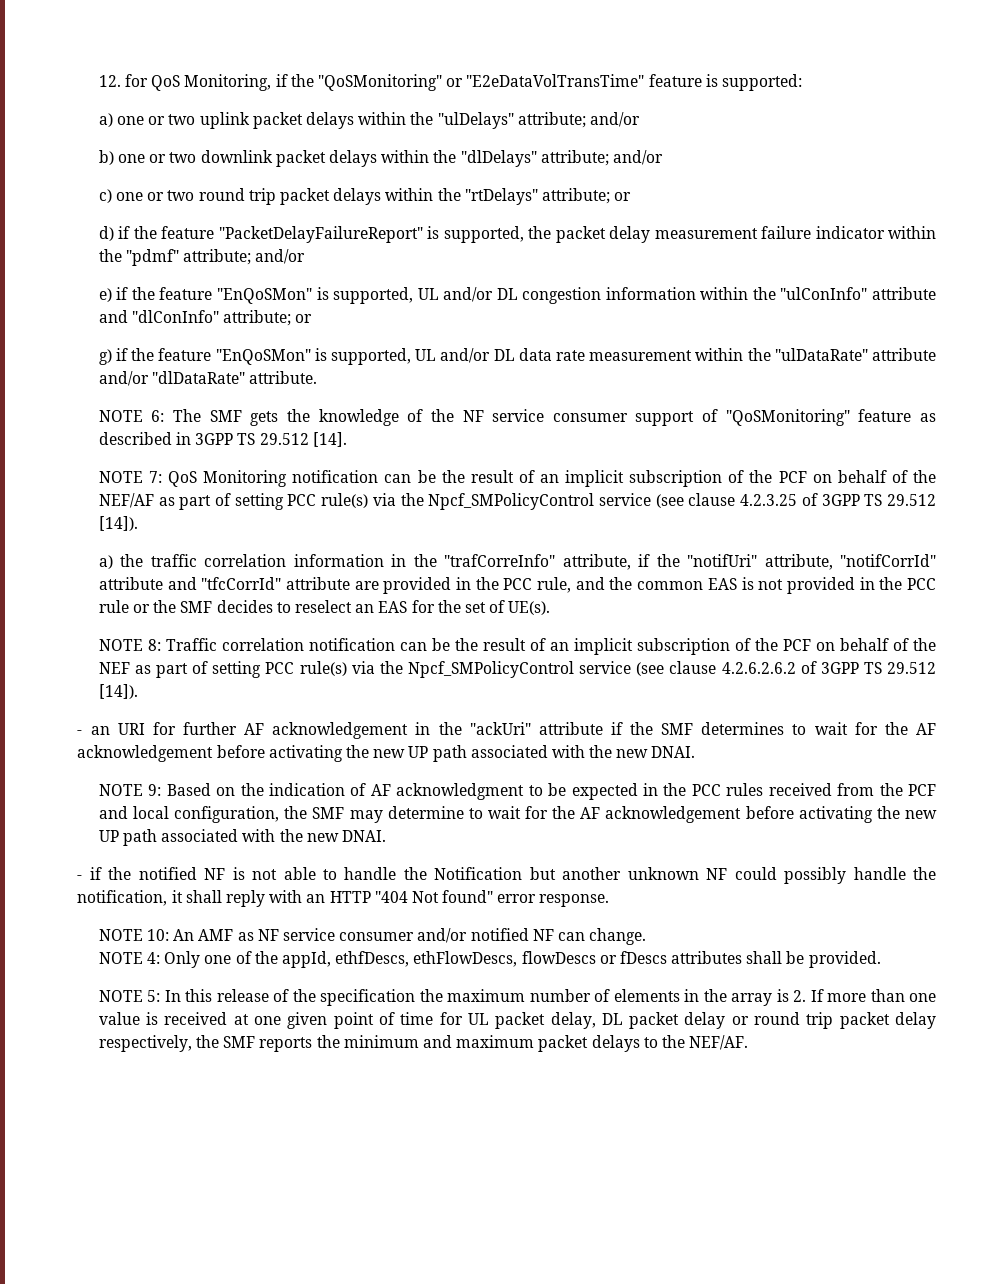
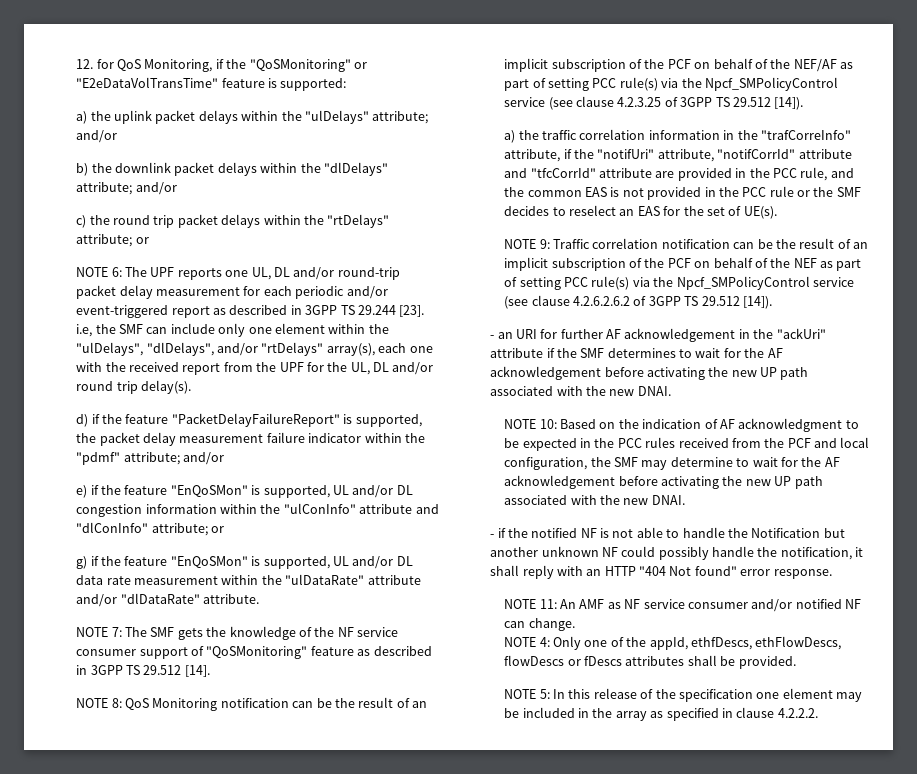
- a) one or two uplink packet delays within the "ulDelays" attribute; and/or
+ a) the uplink packet delays within the "ulDelays" attribute; and/or
- b) one or two downlink packet delays within the "dlDelays" attribute; and/or
+ b) the downlink packet delays within the "dlDelays" attribute; and/or
- c) one or two round trip packet delays within the "rtDelays" attribute; or
+ c) the round trip packet delays within the "rtDelays" attribute; or
+ NOTE 6: The UPF reports one UL, DL and/or round-trip packet delay measurement for each periodic and/or event-triggered report as described in 3GPP TS 29.244 [23]. i.e, the SMF can include only one element within the "ulDelays", "dlDelays", and/or "rtDelays" array(s), each one with the received report from the UPF for the UL, DL and/or round trip delay(s).
- NOTE 6: The SMF gets the knowledge of the NF service consumer support of "QoSMonitoring" feature as described in 3GPP TS 29.512 [14].
+ NOTE 7: The SMF gets the knowledge of the NF service consumer support of "QoSMonitoring" feature as described in 3GPP TS 29.512 [14].
- NOTE 7: QoS Monitoring notification can be the result of an implicit subscription of the PCF on behalf of the NEF/AF as part of setting PCC rule(s) via the Npcf_SMPolicyControl service (see clause 4.2.3.25 of 3GPP TS 29.512 [14]).
+ NOTE 8: QoS Monitoring notification can be the result of an implicit subscription of the PCF on behalf of the NEF/AF as part of setting PCC rule(s) via the Npcf_SMPolicyControl service (see clause 4.2.3.25 of 3GPP TS 29.512 [14]).
- NOTE 8: Traffic correlation notification can be the result of an implicit subscription of the PCF on behalf of the NEF as part of setting PCC rule(s) via the Npcf_SMPolicyControl service (see clause 4.2.6.2.6.2 of 3GPP TS 29.512 [14]).
+ NOTE 9: Traffic correlation notification can be the result of an implicit subscription of the PCF on behalf of the NEF as part of setting PCC rule(s) via the Npcf_SMPolicyControl service (see clause 4.2.6.2.6.2 of 3GPP TS 29.512 [14]).
- NOTE 9: Based on the indication of AF acknowledgment to be expected in the PCC rules received from the PCF and local configuration, the SMF may determine to wait for the AF acknowledgement before activating the new UP path associated with the new DNAI.
+ NOTE 10: Based on the indication of AF acknowledgment to be expected in the PCC rules received from the PCF and local configuration, the SMF may determine to wait for the AF acknowledgement before activating the new UP path associated with the new DNAI.
- NOTE 10: An AMF as NF service consumer and/or notified NF can change.
+ NOTE 11: An AMF as NF service consumer and/or notified NF can change.
- NOTE 5: In this release of the specification the maximum number of elements in the array is 2. If more than one value is received at one given point of time for UL packet delay, DL packet delay or round trip packet delay respectively, the SMF reports the minimum and maximum packet delays to the NEF/AF.
+ NOTE 5: In this release of the specification one element may be included in the array as specified in clause 4.2.2.2.

